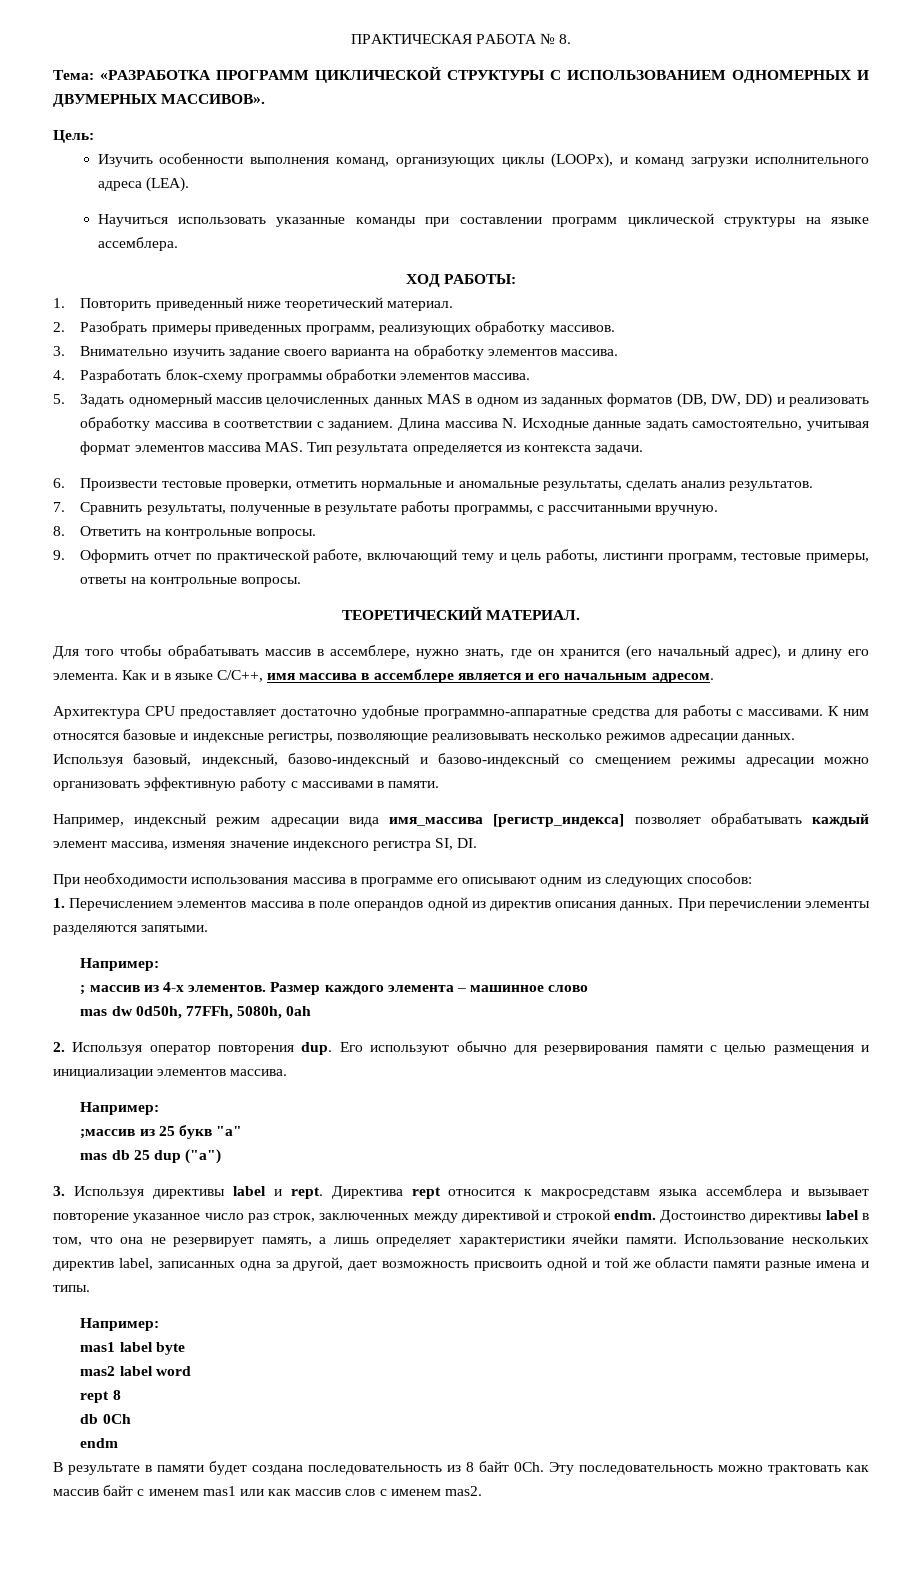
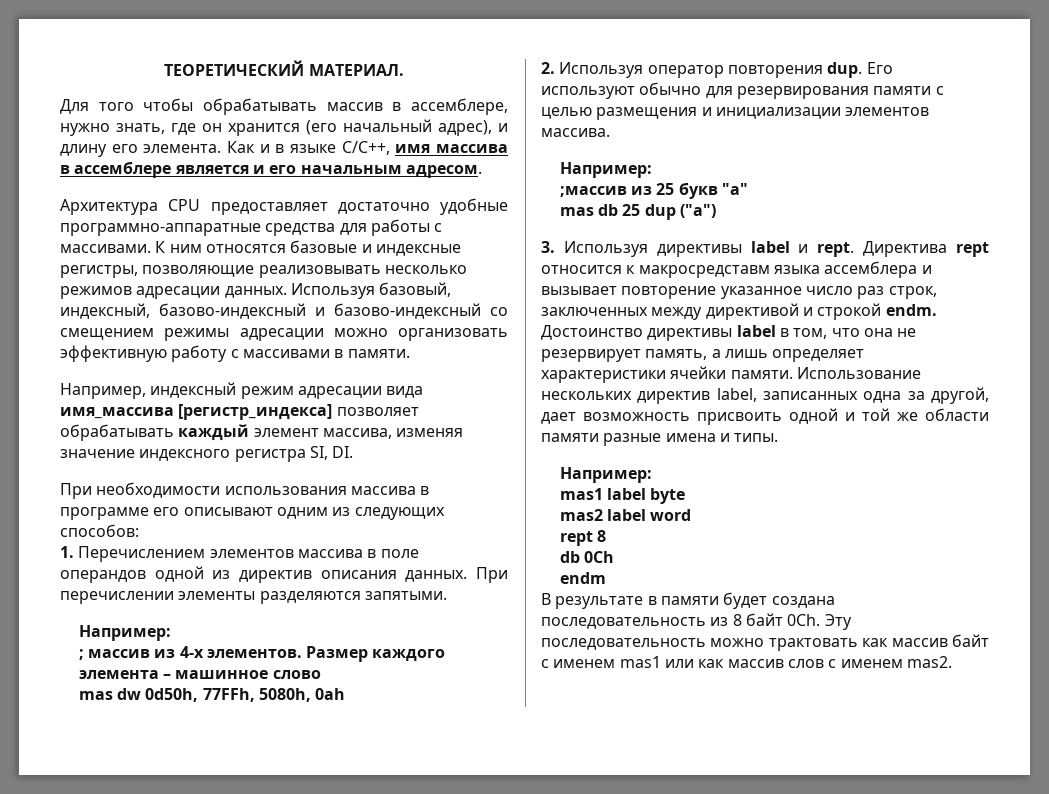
- ПРАКТИЧЕСКАЯ РАБОТА № 8.
- Тема: «РАЗРАБОТКА ПРОГРАММ ЦИКЛИЧЕСКОЙ СТРУКТУРЫ C ИСПОЛЬЗОВАНИЕМ ОДНОМЕРНЫХ И ДВУМЕРНЫХ МАССИВОВ».
- Цель:
- Изучить особенности выполнения команд, организующих циклы (LOOPx), и команд загрузки исполнительного адреса (LEA).
- Научиться использовать указанные команды при составлении программ циклической структуры на языке ассемблера.
- ХОД РАБОТЫ:
- 1. Повторить приведенный ниже теоретический материал.
- 2. Разобрать примеры приведенных программ, реализующих обработку массивов.
- 3. Внимательно изучить задание своего варианта на обработку элементов массива.
- 4. Разработать блок-схему программы обработки элементов массива.
- 5. Задать одномерный массив целочисленных данных MAS в одном из заданных форматов (DB, DW, DD) и реализовать обработку массива в соответствии с заданием. Длина массива N. Исходные данные задать самостоятельно, учитывая формат элементов массива MAS. Тип результата определяется из контекста задачи.
- 6. Произвести тестовые проверки, отметить нормальные и аномальные результаты, сделать анализ результатов.
- 7. Сравнить результаты, полученные в результате работы программы, с рассчитанными вручную.
- 8. Ответить на контрольные вопросы.
- 9. Оформить отчет по практической работе, включающий тему и цель работы, листинги программ, тестовые примеры, ответы на контрольные вопросы.

